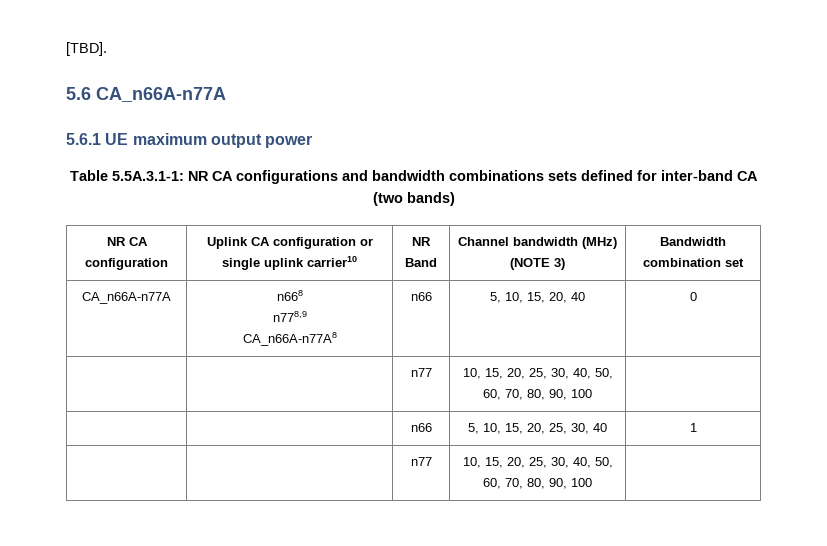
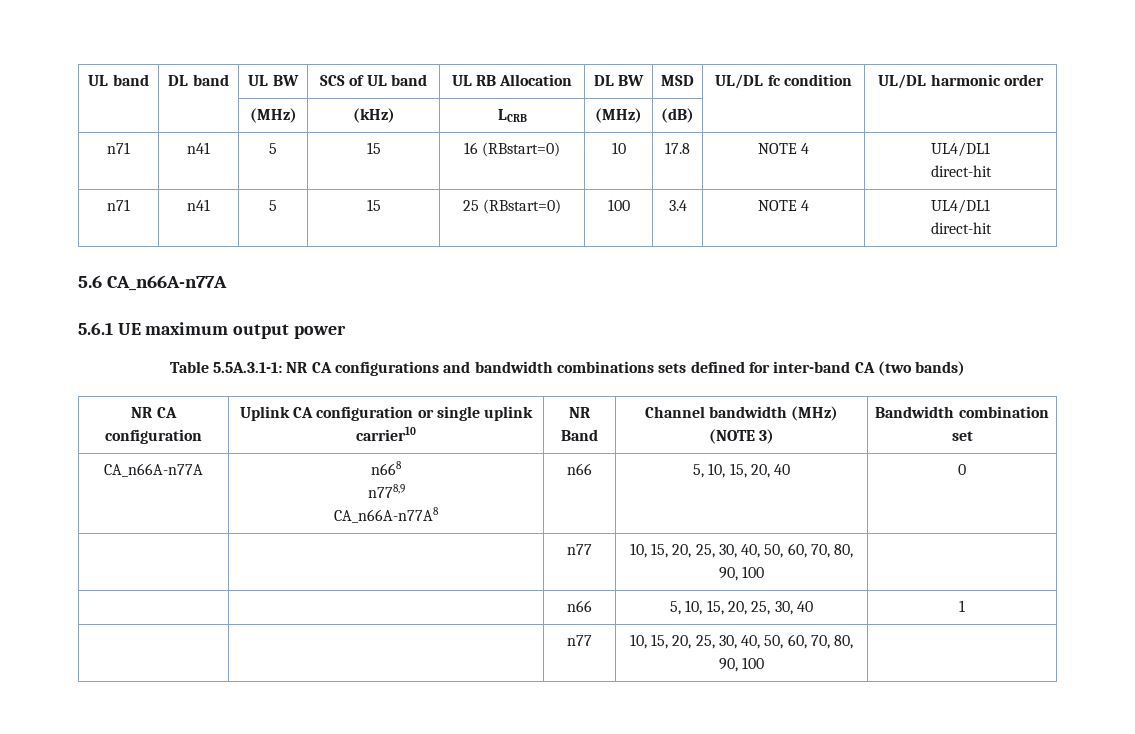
- [TBD].
+ UL band | DL band | UL BW | SCS of UL band | UL RB Allocation | DL BW | MSD | UL/DL fc condition | UL/DL harmonic order
+ | | (MHz) | (kHz) | LCRB | (MHz) | (dB) | |
+ n71 | n41 | 5 | 15 | 16 (RBstart=0) | 10 | 17.8 | NOTE 4 | UL4/DL1
+ direct-hit
+ n71 | n41 | 5 | 15 | 25 (RBstart=0) | 100 | 3.4 | NOTE 4 | UL4/DL1
+ direct-hit

